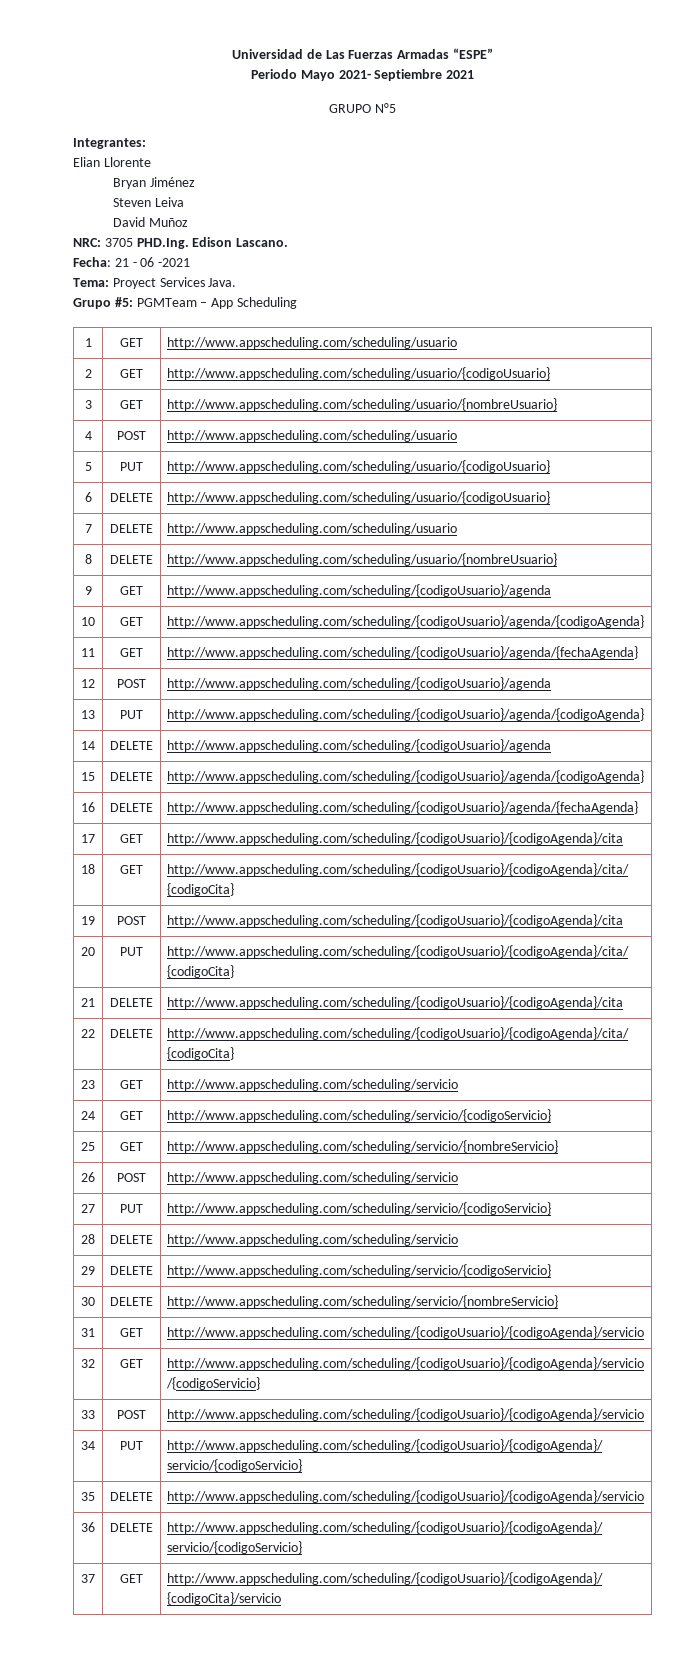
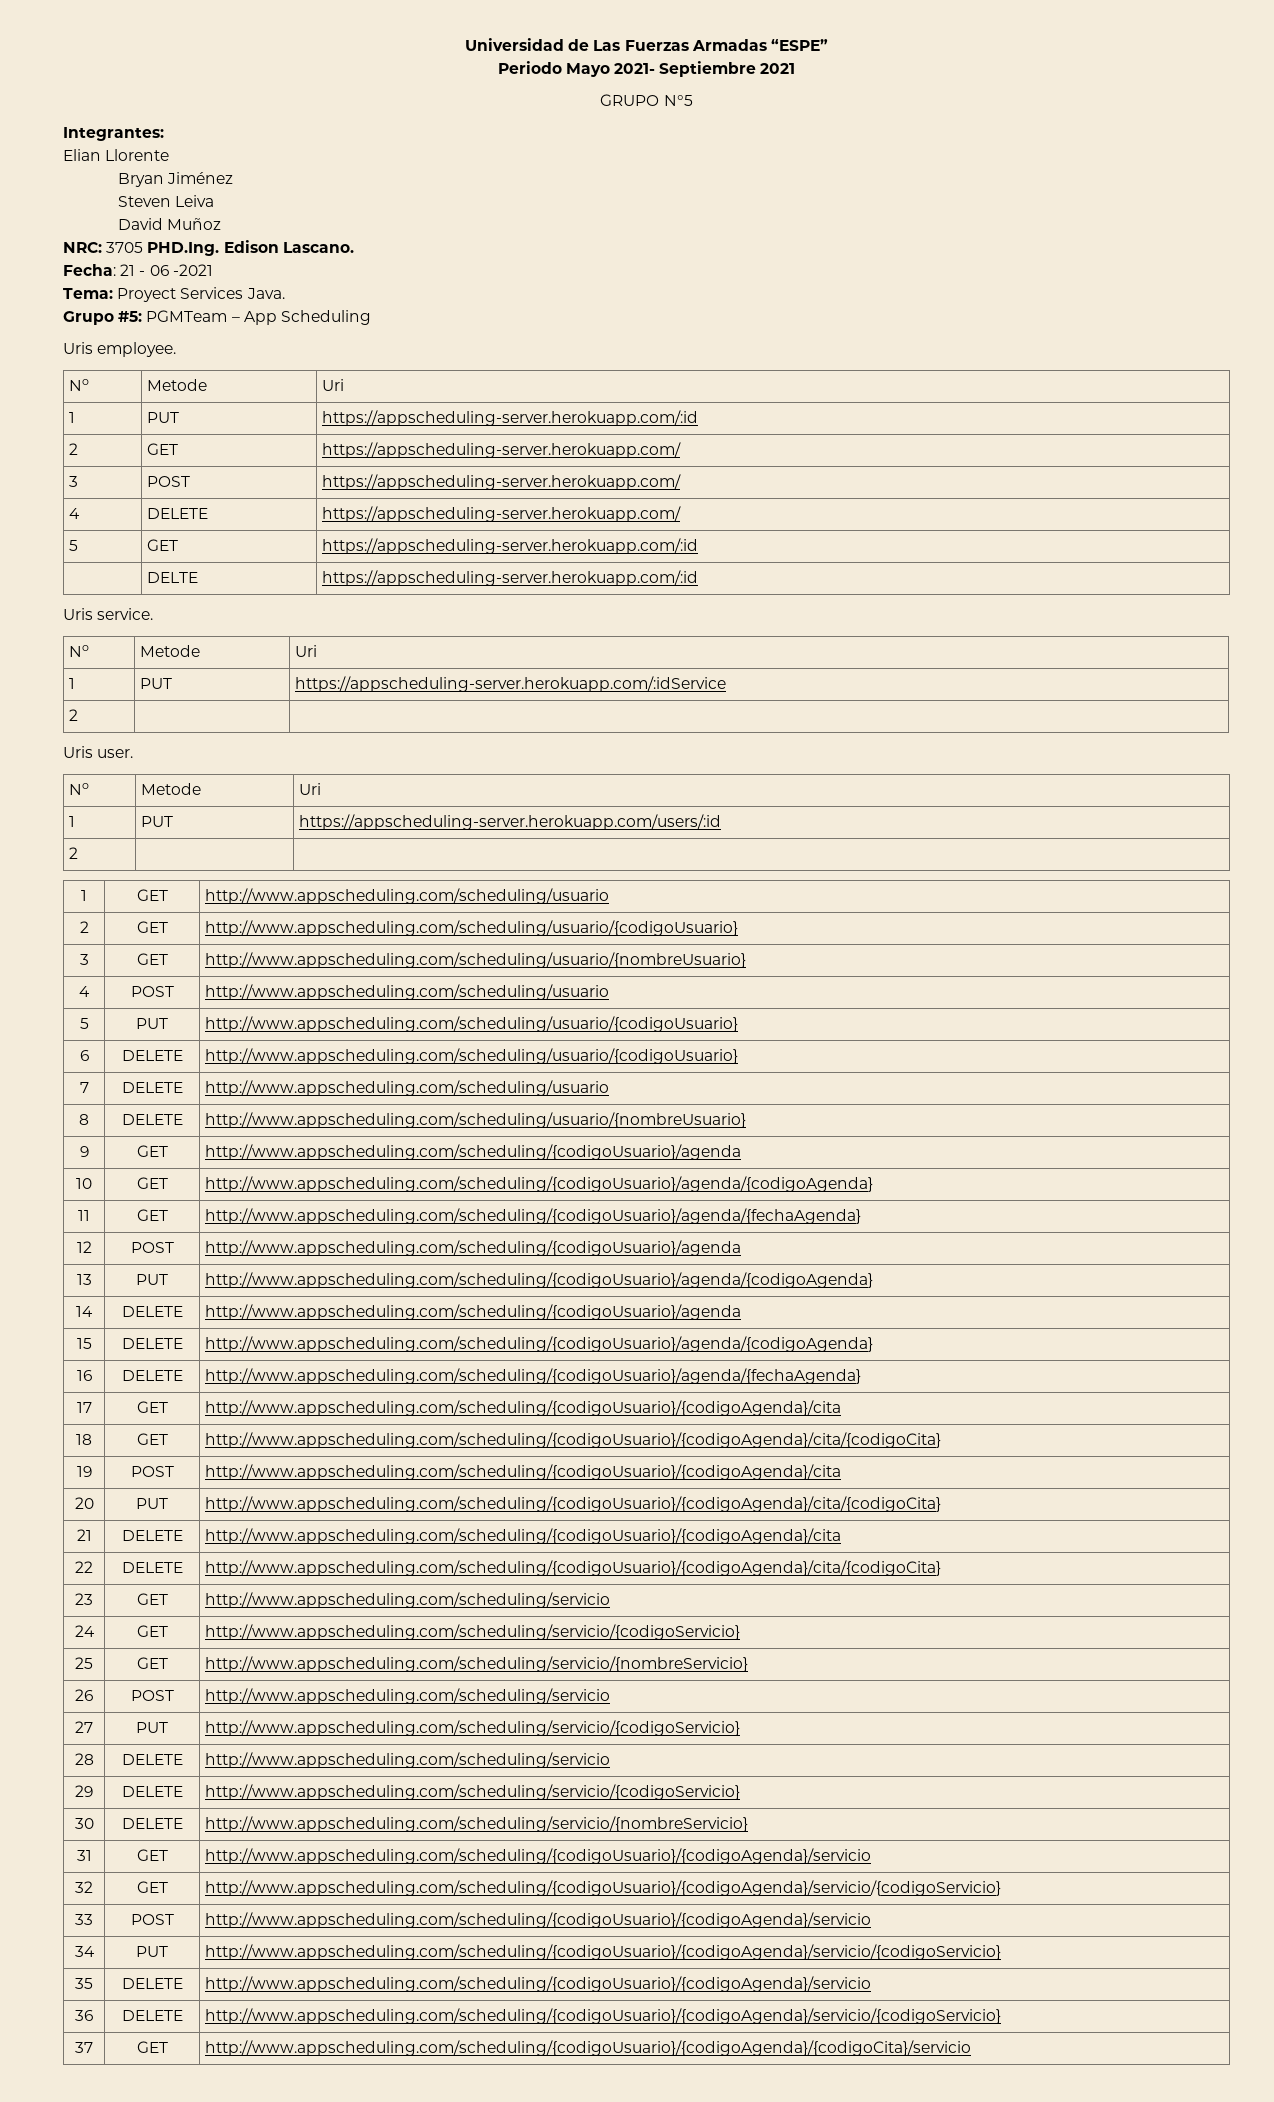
+ Uris employee.
+ No | Metode | Uri
+ 1 | PUT | https://appscheduling-server.herokuapp.com/:id
+ 2 | GET | https://appscheduling-server.herokuapp.com/
+ 3 | POST | https://appscheduling-server.herokuapp.com/
+ 4 | DELETE | https://appscheduling-server.herokuapp.com/
+ 5 | GET | https://appscheduling-server.herokuapp.com/:id
+ | DELTE | https://appscheduling-server.herokuapp.com/:id
+ Uris service.
+ No | Metode | Uri
+ 1 | PUT | https://appscheduling-server.herokuapp.com/:idService
+ 2 | |
+ Uris user.
+ No | Metode | Uri
+ 1 | PUT | https://appscheduling-server.herokuapp.com/users/:id
+ 2 | |

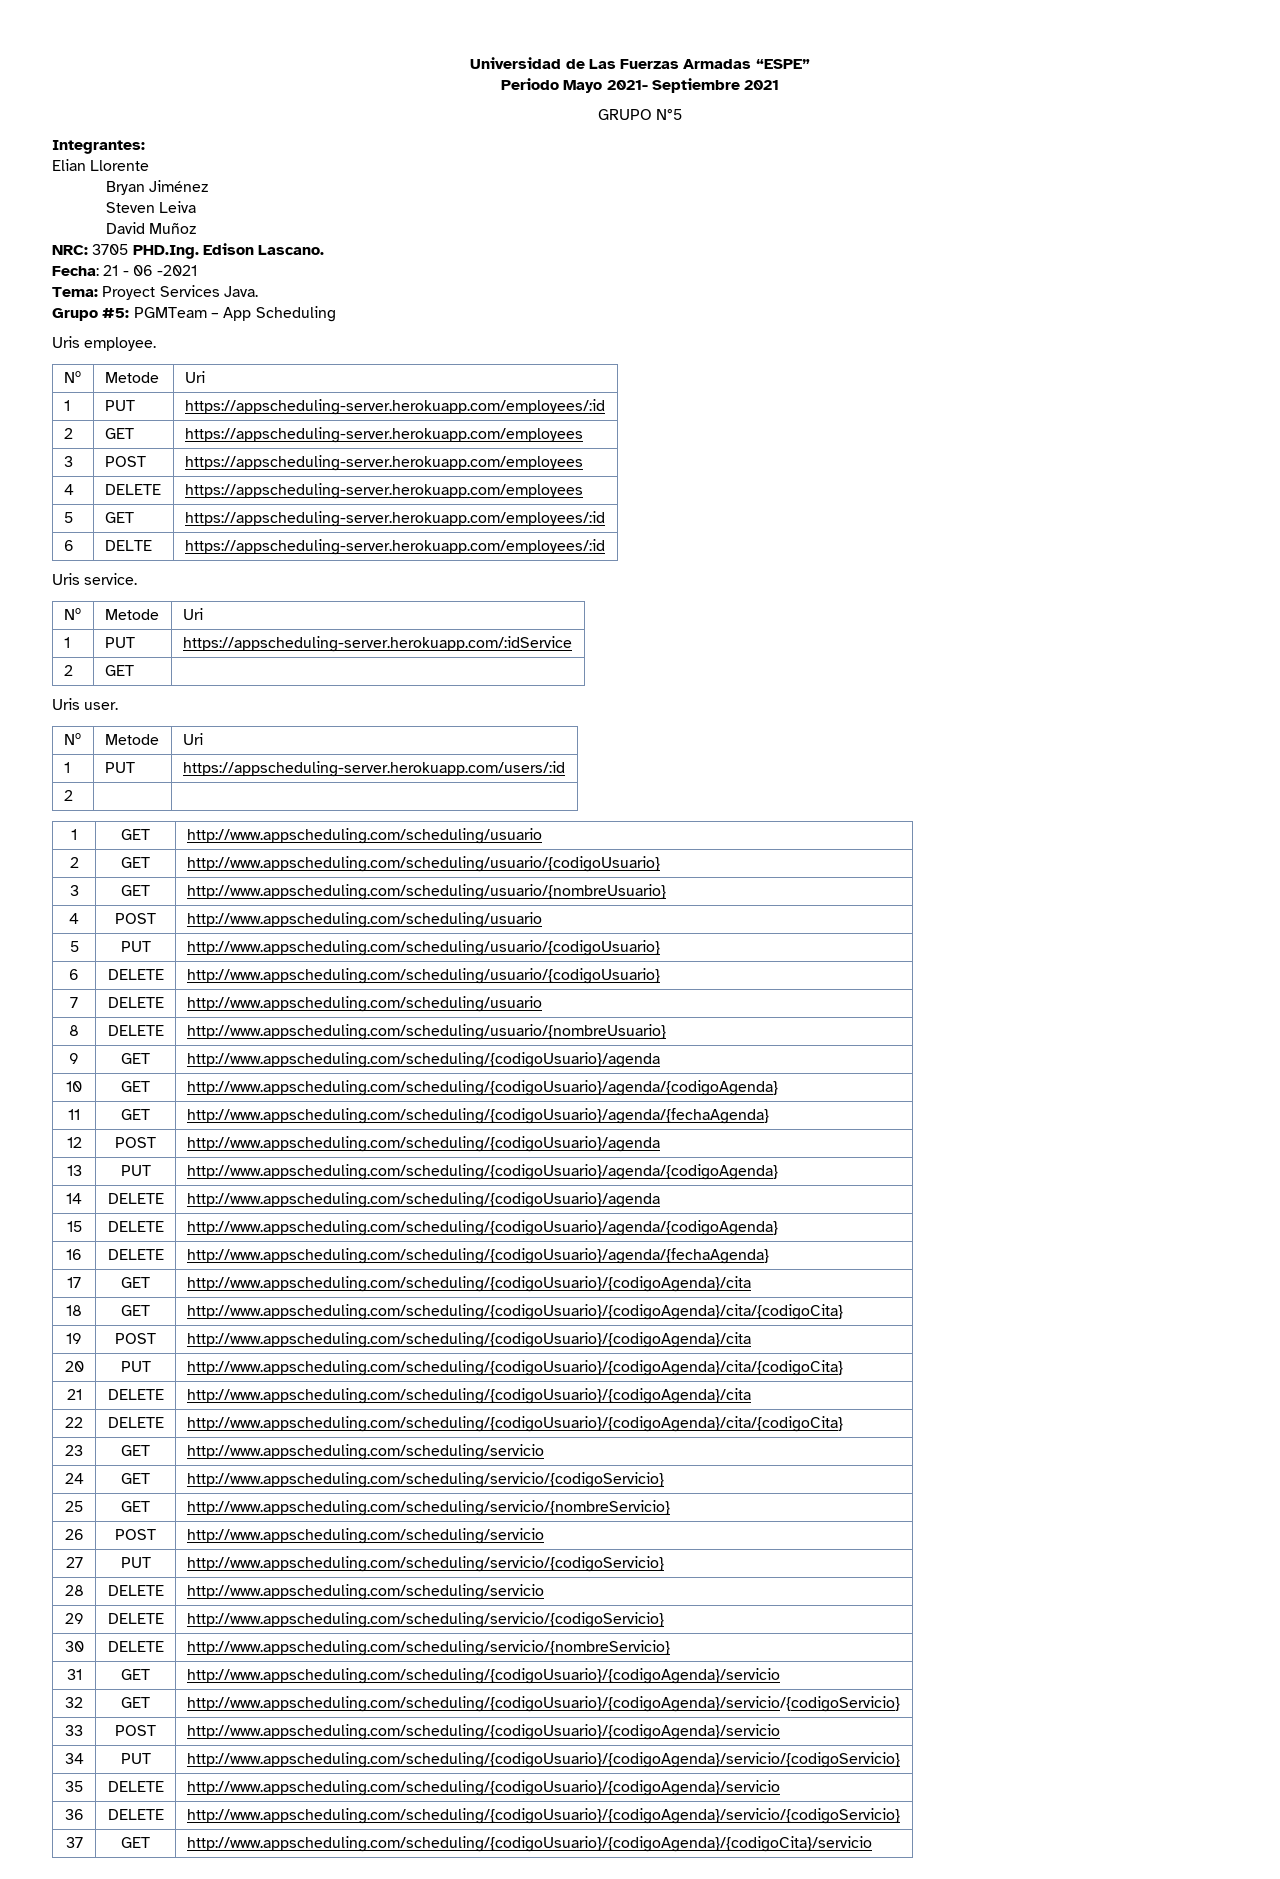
- 1 | PUT | https://appscheduling-server.herokuapp.com/:id
- 2 | GET | https://appscheduling-server.herokuapp.com/
+ 1 | PUT | https://appscheduling-server.herokuapp.com/employees/:id
+ 2 | GET | https://appscheduling-server.herokuapp.com/employees
- 3 | POST | https://appscheduling-server.herokuapp.com/
+ 3 | POST | https://appscheduling-server.herokuapp.com/employees
- 4 | DELETE | https://appscheduling-server.herokuapp.com/
+ 4 | DELETE | https://appscheduling-server.herokuapp.com/employees
- 5 | GET | https://appscheduling-server.herokuapp.com/:id
- | DELTE | https://appscheduling-server.herokuapp.com/:id
+ 5 | GET | https://appscheduling-server.herokuapp.com/employees/:id
+ 6 | DELTE | https://appscheduling-server.herokuapp.com/employees/:id
  1 | PUT | https://appscheduling-server.herokuapp.com/:idService
- 2 | |
+ 2 | GET |

